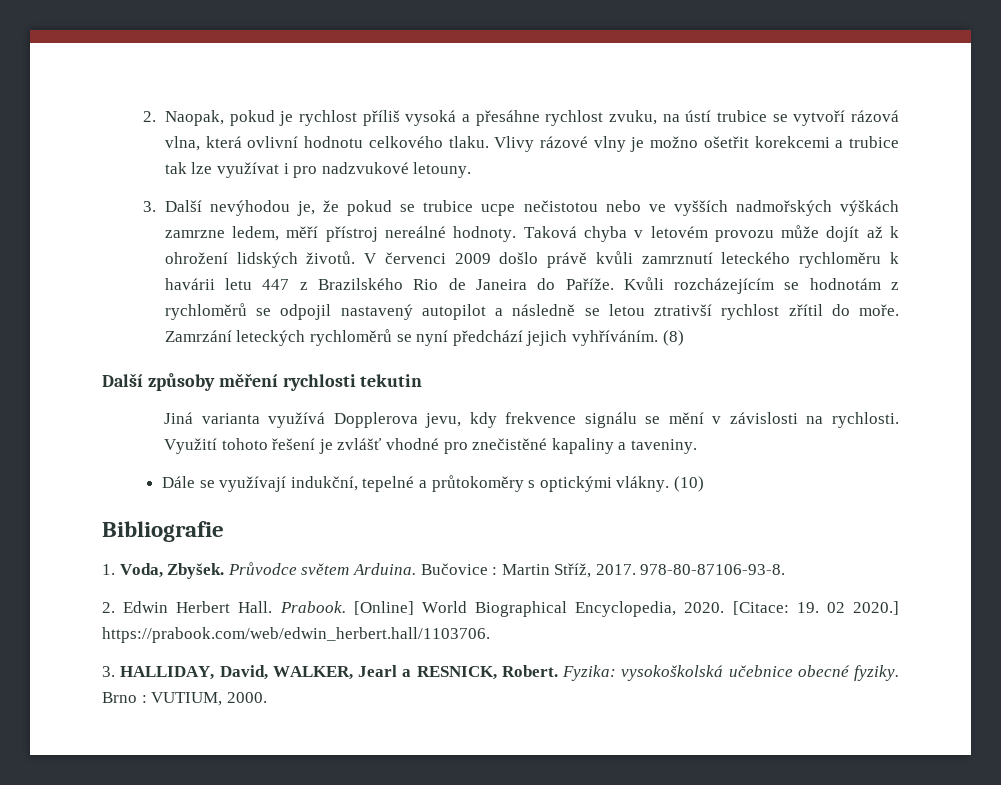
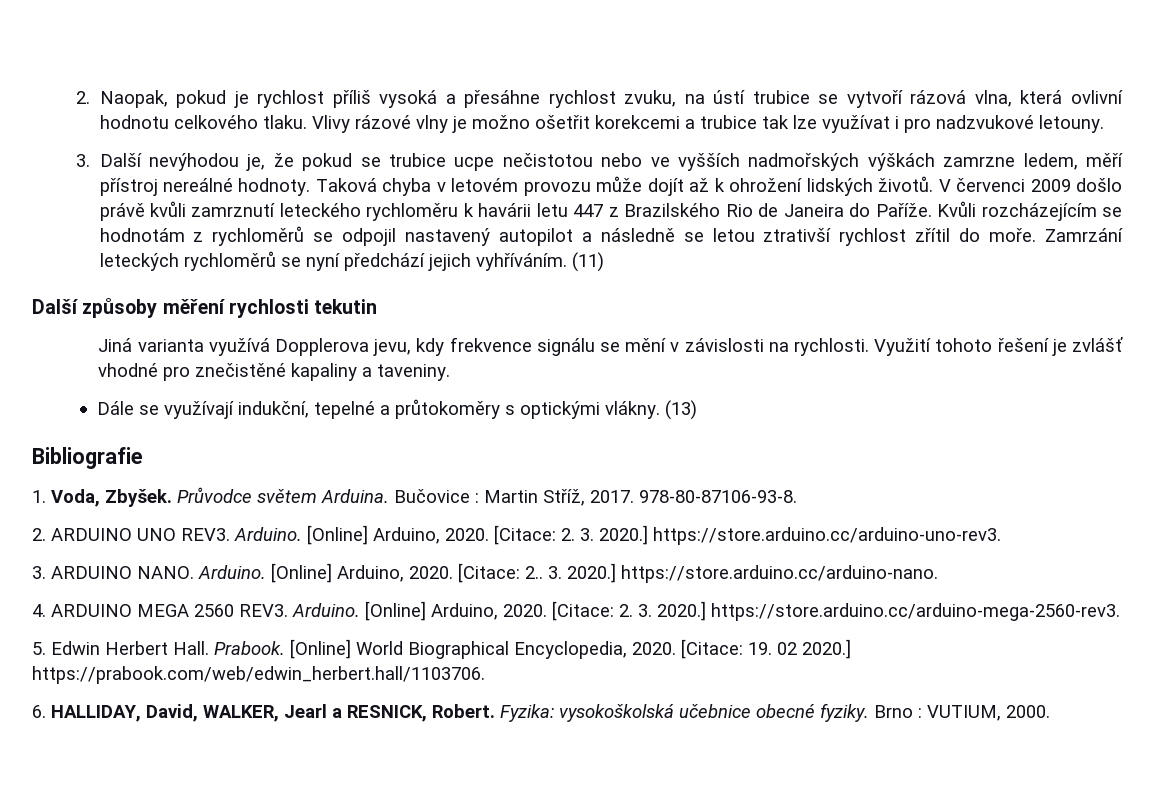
- (8)
+ (11)
- (10)
+ (13)
- 2. Edwin Herbert Hall.
+ 2. ARDUINO UNO REV3. Arduino. [Online] Arduino, 2020. [Citace: 2. 3. 2020.] https://store.arduino.cc/arduino-uno-rev3.
+ 3. ARDUINO NANO. Arduino. [Online] Arduino, 2020. [Citace: 2.. 3. 2020.] https://store.arduino.cc/arduino-nano.
+ 4. ARDUINO MEGA 2560 REV3. Arduino. [Online] Arduino, 2020. [Citace: 2. 3. 2020.] https://store.arduino.cc/arduino-mega-2560-rev3.
+ 5. Edwin Herbert Hall.
- 3. HALLIDAY, David, WALKER, Jearl a RESNICK, Robert.
+ 6. HALLIDAY, David, WALKER, Jearl a RESNICK, Robert.

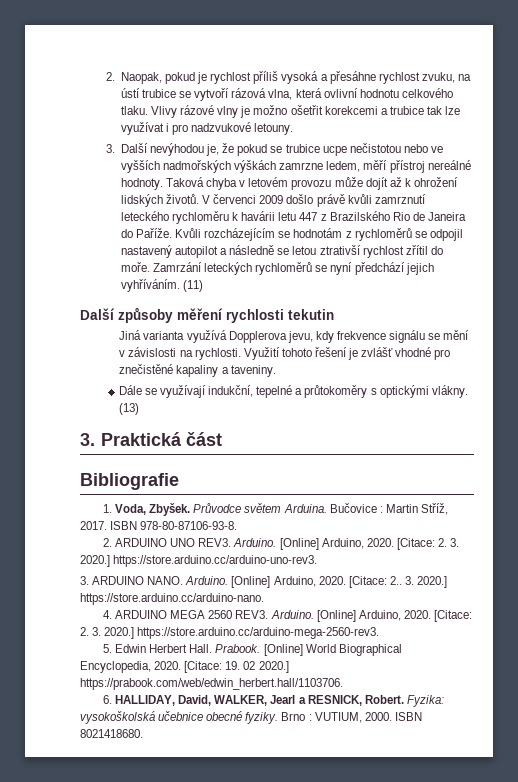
+ 3. Praktická část
- 978-80-87106-93-8.
+ ISBN 978-80-87106-93-8.
+ ISBN 8021418680.

